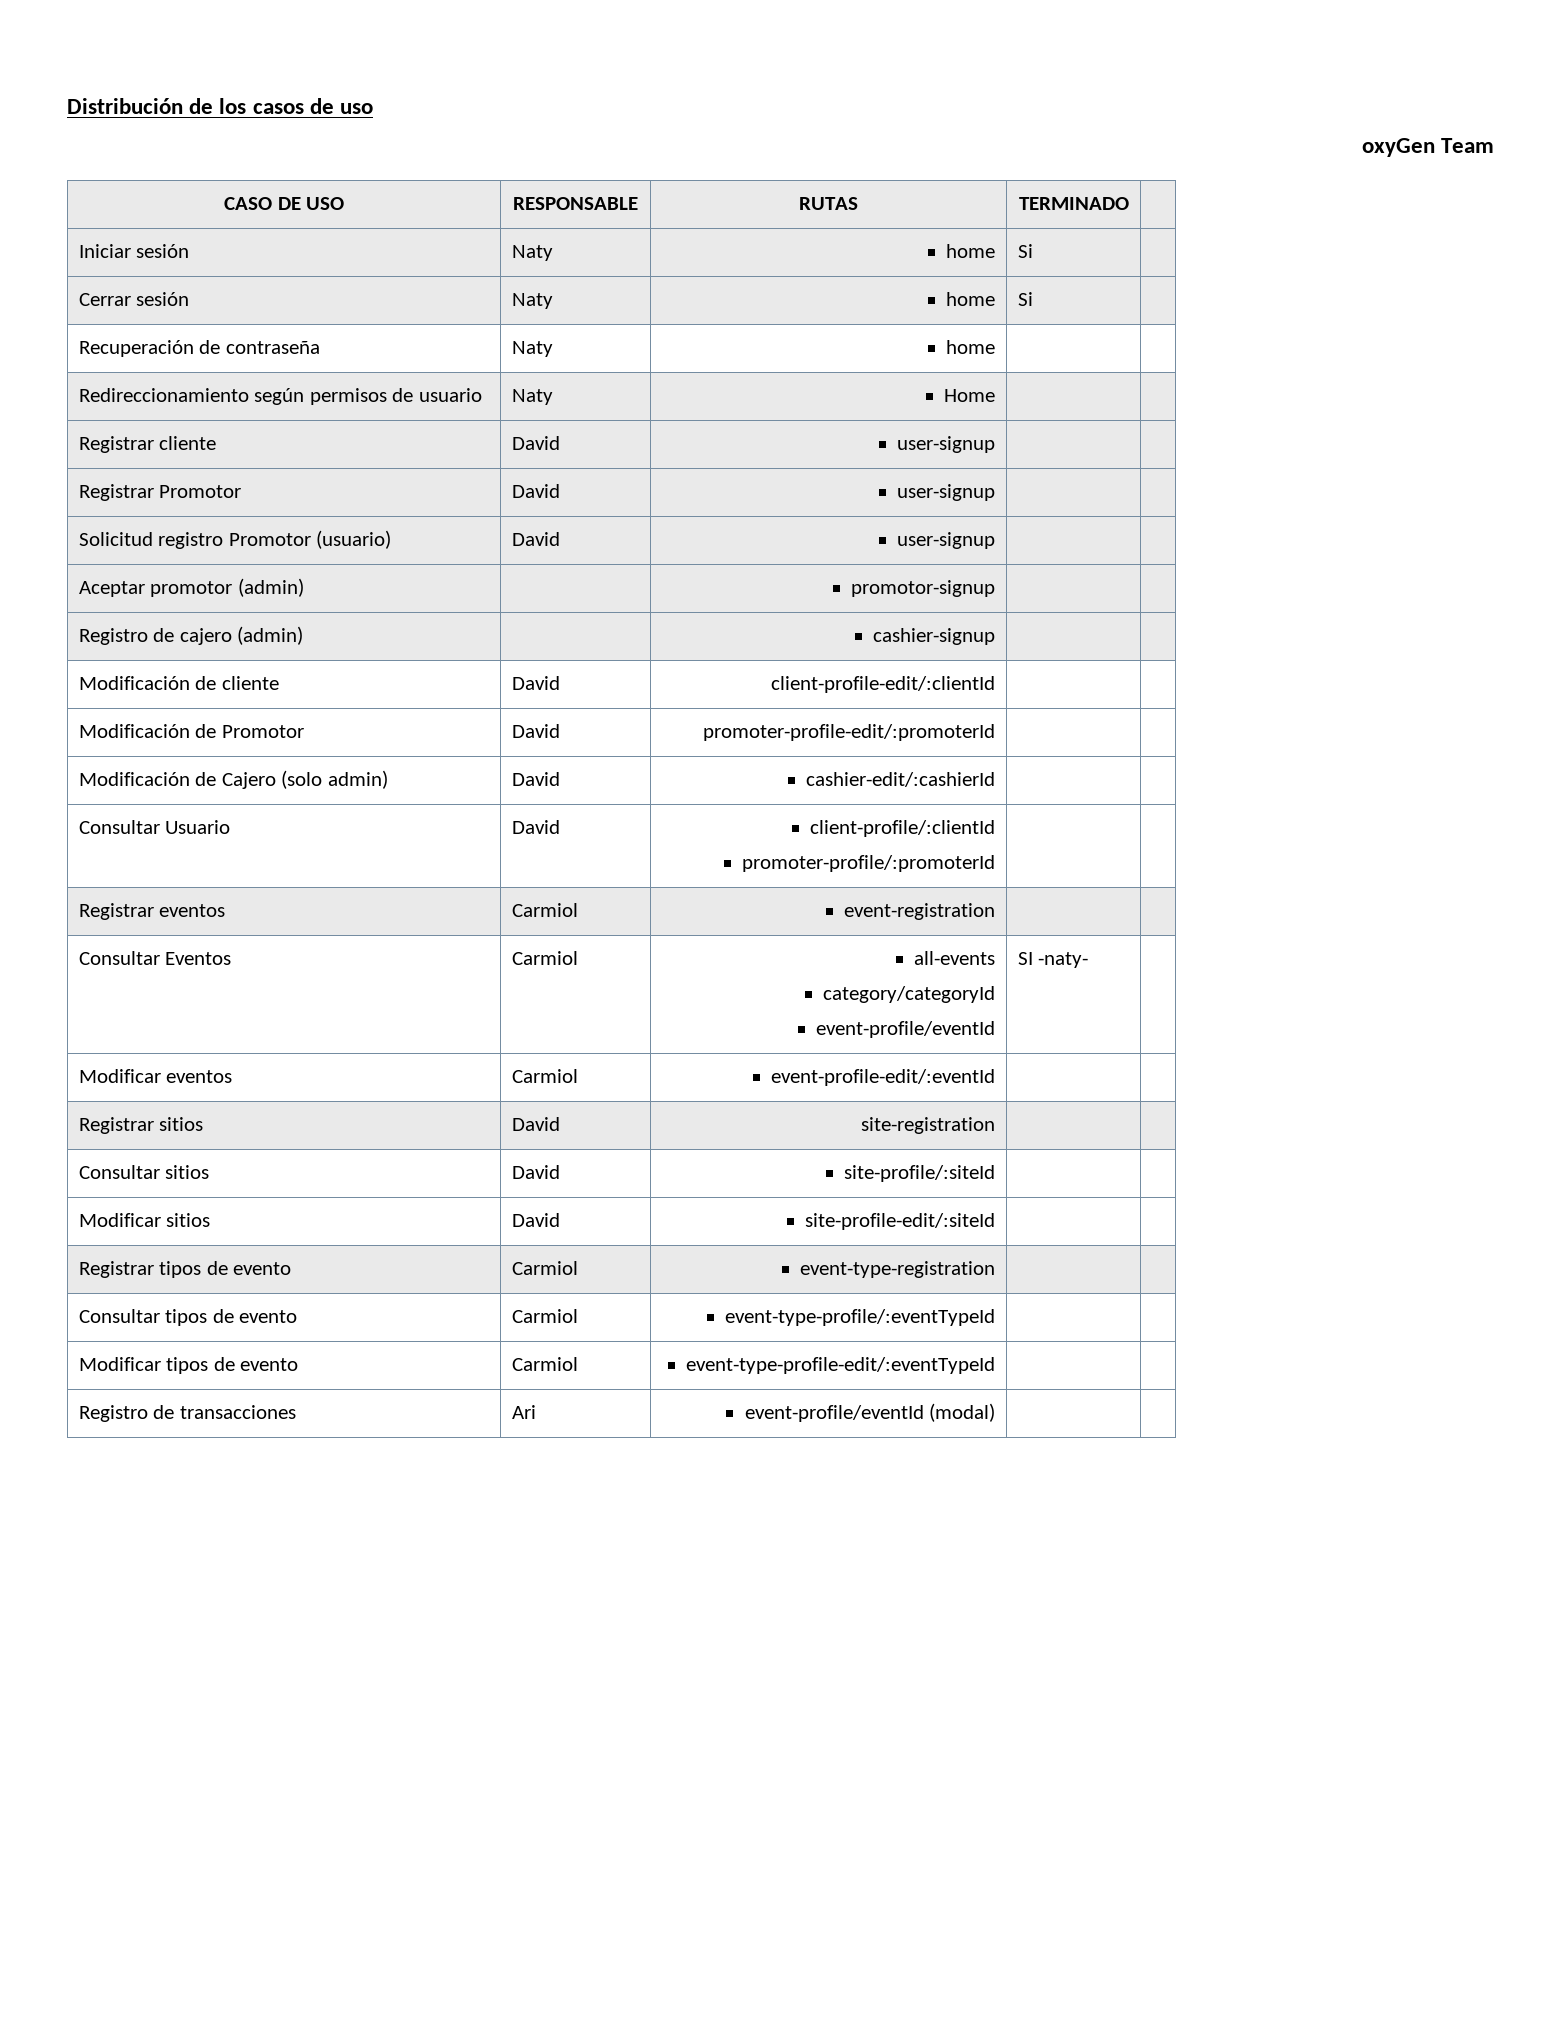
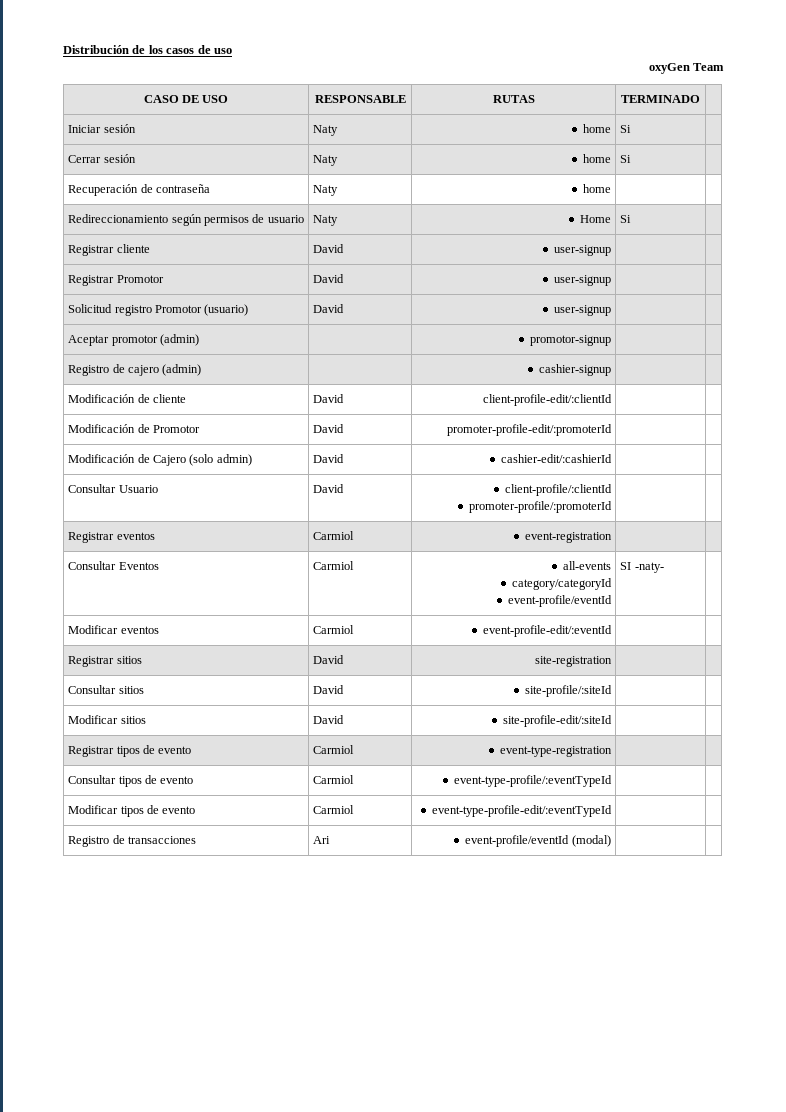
- Redireccionamiento según permisos de usuario | Naty | Home | |
+ Redireccionamiento según permisos de usuario | Naty | Home | Si |

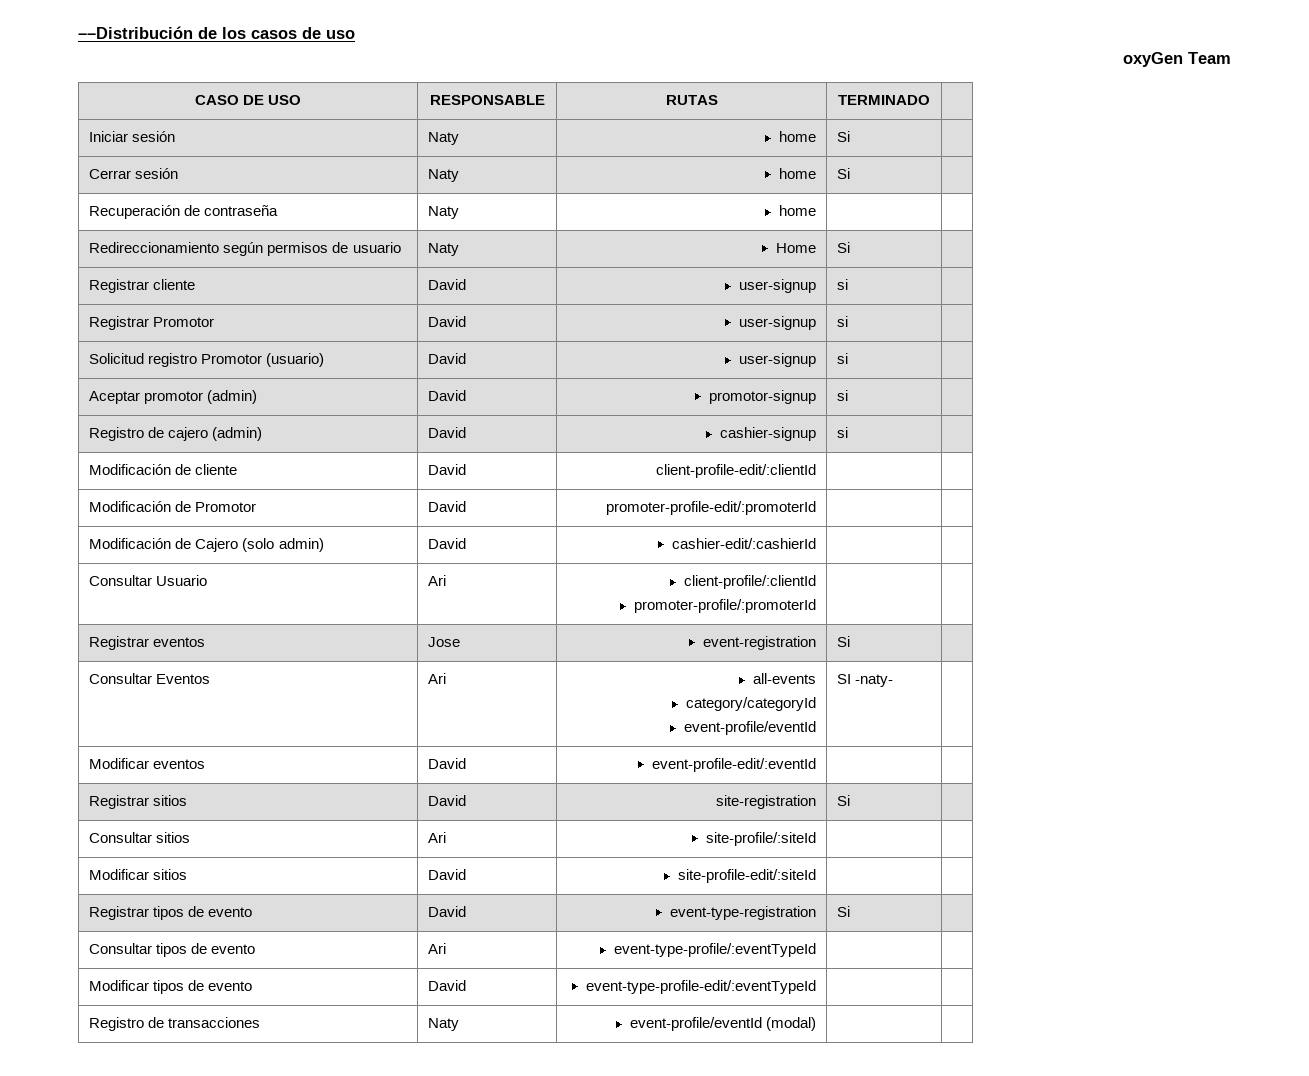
- Distribución de los casos de uso
+ ––Distribución de los casos de uso
- Registrar cliente | David | user-signup | |
+ Registrar cliente | David | user-signup | si |
- Registrar Promotor | David | user-signup | |
+ Registrar Promotor | David | user-signup | si |
- Solicitud registro Promotor (usuario) | David | user-signup | |
+ Solicitud registro Promotor (usuario) | David | user-signup | si |
- Aceptar promotor (admin) | | promotor-signup | |
+ Aceptar promotor (admin) | David | promotor-signup | si |
- Registro de cajero (admin) | | cashier-signup | |
+ Registro de cajero (admin) | David | cashier-signup | si |
- Consultar Usuario | David | client-profile/:clientId
+ Consultar Usuario | Ari | client-profile/:clientId
- Registrar eventos | Carmiol | event-registration | |
+ Registrar eventos | Jose | event-registration | Si |
- Consultar Eventos | Carmiol | all-events
+ Consultar Eventos | Ari | all-events
- Modificar eventos | Carmiol | event-profile-edit/:eventId | |
+ Modificar eventos | David | event-profile-edit/:eventId | |
- Registrar sitios | David | site-registration | |
+ Registrar sitios | David | site-registration | Si |
- Consultar sitios | David | site-profile/:siteId | |
+ Consultar sitios | Ari | site-profile/:siteId | |
- Registrar tipos de evento | Carmiol | event-type-registration | |
+ Registrar tipos de evento | David | event-type-registration | Si |
- Consultar tipos de evento | Carmiol | event-type-profile/:eventTypeId | |
+ Consultar tipos de evento | Ari | event-type-profile/:eventTypeId | |
- Modificar tipos de evento | Carmiol | event-type-profile-edit/:eventTypeId | |
+ Modificar tipos de evento | David | event-type-profile-edit/:eventTypeId | |
- Registro de transacciones | Ari | event-profile/eventId (modal) | |
+ Registro de transacciones | Naty | event-profile/eventId (modal) | |

